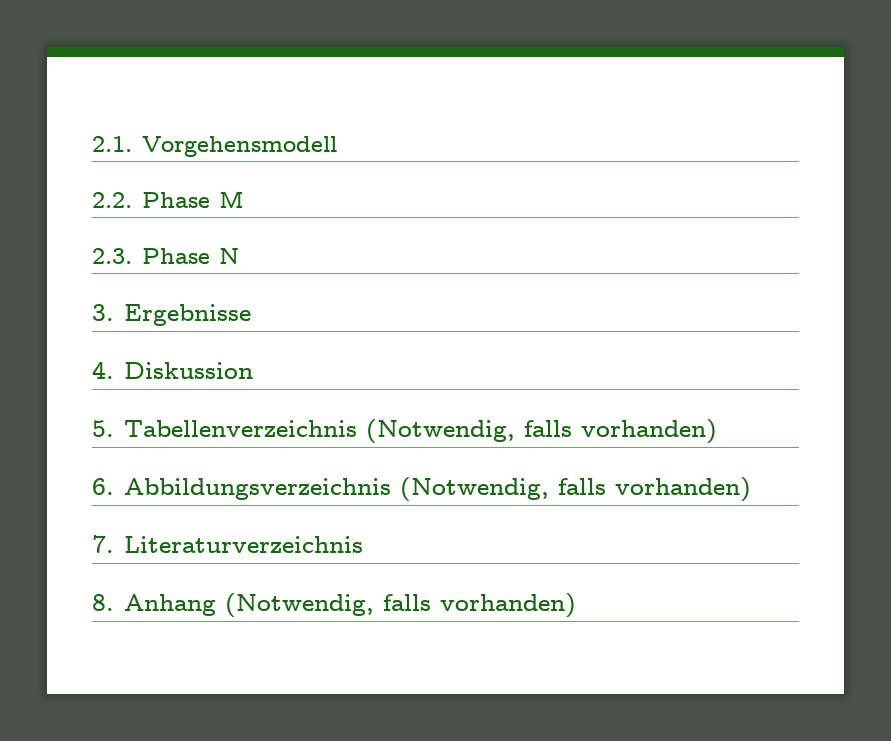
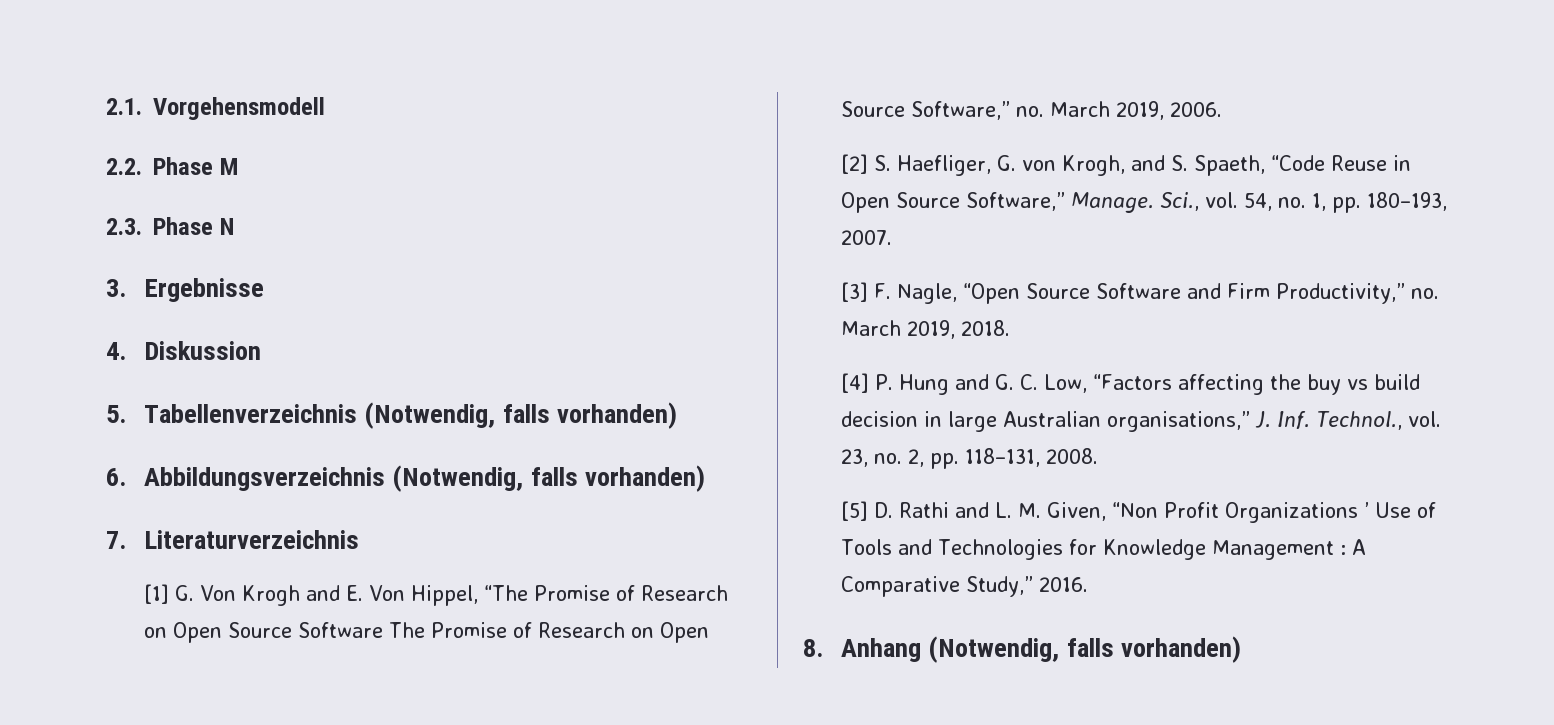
+ [1] G. Von Krogh and E. Von Hippel, “The Promise of Research on Open Source Software The Promise of Research on Open Source Software,” no. March 2019, 2006.
+ [2] S. Haefliger, G. von Krogh, and S. Spaeth, “Code Reuse in Open Source Software,” Manage. Sci., vol. 54, no. 1, pp. 180–193, 2007.
+ [3] F. Nagle, “Open Source Software and Firm Productivity,” no. March 2019, 2018.
+ [4] P. Hung and G. C. Low, “Factors affecting the buy vs build decision in large Australian organisations,” J. Inf. Technol., vol. 23, no. 2, pp. 118–131, 2008.
+ [5] D. Rathi and L. M. Given, “Non Profit Organizations ’ Use of Tools and Technologies for Knowledge Management : A Comparative Study,” 2016.

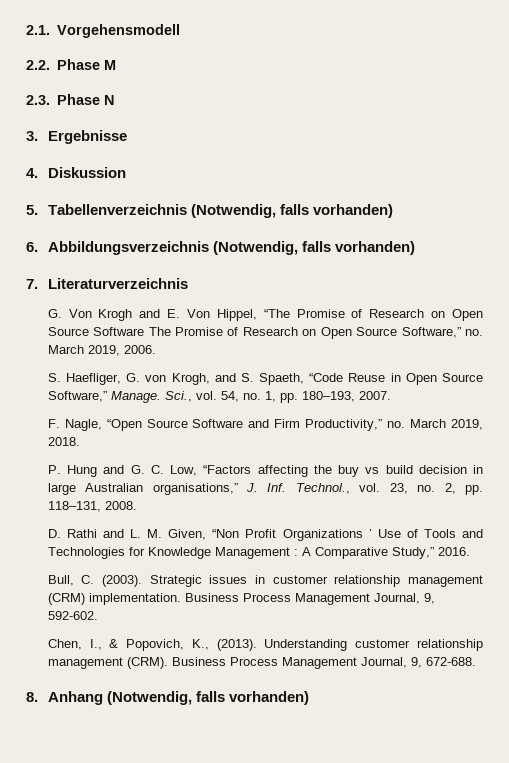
- [1] G. Von Krogh and E. Von Hippel, “The Promise of Research on Open Source Software The Promise of Research on Open Source Software,” no. March 2019, 2006.
+ G. Von Krogh and E. Von Hippel, “The Promise of Research on Open Source Software The Promise of Research on Open Source Software,” no. March 2019, 2006.
- [2] S. Haefliger, G. von Krogh, and S. Spaeth, “Code Reuse in Open Source Software,” Manage.
+ S. Haefliger, G. von Krogh, and S. Spaeth, “Code Reuse in Open Source Software,” Manage.
- [3] F. Nagle, “Open Source Software and Firm Productivity,” no. March 2019, 2018.
+ F. Nagle, “Open Source Software and Firm Productivity,” no. March 2019, 2018.
- [4] P. Hung and G. C. Low, “Factors affecting the buy vs build decision in large Australian organisations,” J. Inf. Technol., vol. 23, no. 2, pp. 118–131, 2008.
+ P. Hung and G. C. Low, “Factors affecting the buy vs build decision in large Australian organisations,” J. Inf. Technol., vol. 23, no. 2, pp. 118–131, 2008.
- [5] D. Rathi and L. M. Given, “Non Profit Organizations ’ Use of Tools and Technologies for Knowledge Management : A Comparative Study,” 2016.
+ D. Rathi and L. M. Given, “Non Profit Organizations ’ Use of Tools and Technologies for Knowledge Management : A Comparative Study,” 2016.
+ Bull, C. (2003). Strategic issues in customer relationship management (CRM) implementation. Business Process Management Journal, 9, 592-602.
+ Chen, I., & Popovich, K., (2013). Understanding customer relationship management (CRM). Business Process Management Journal, 9, 672-688.

